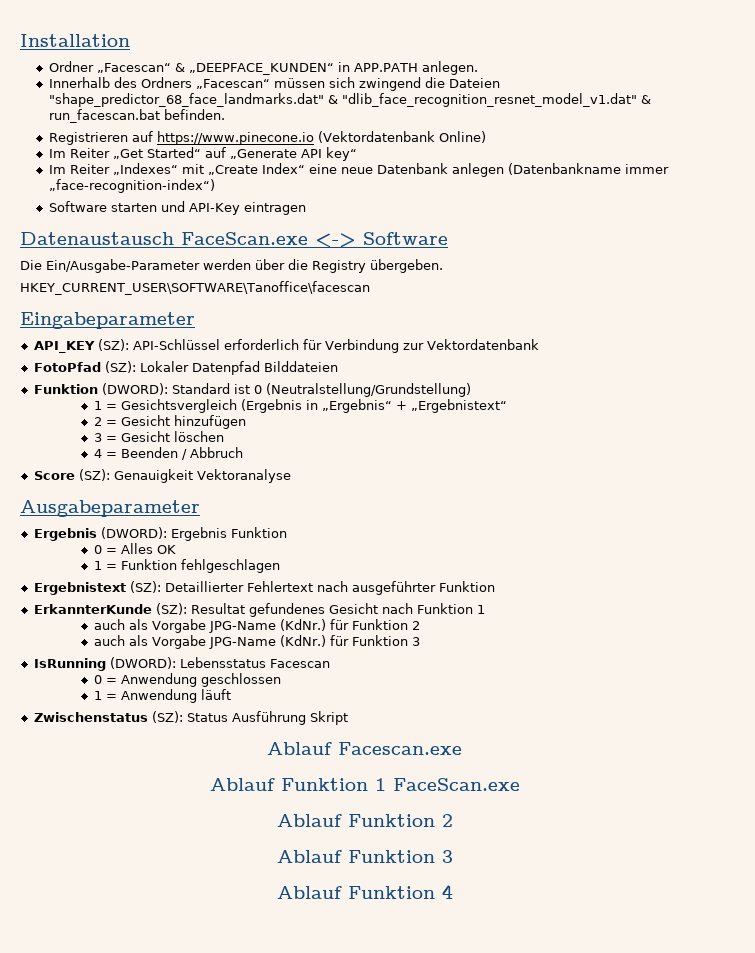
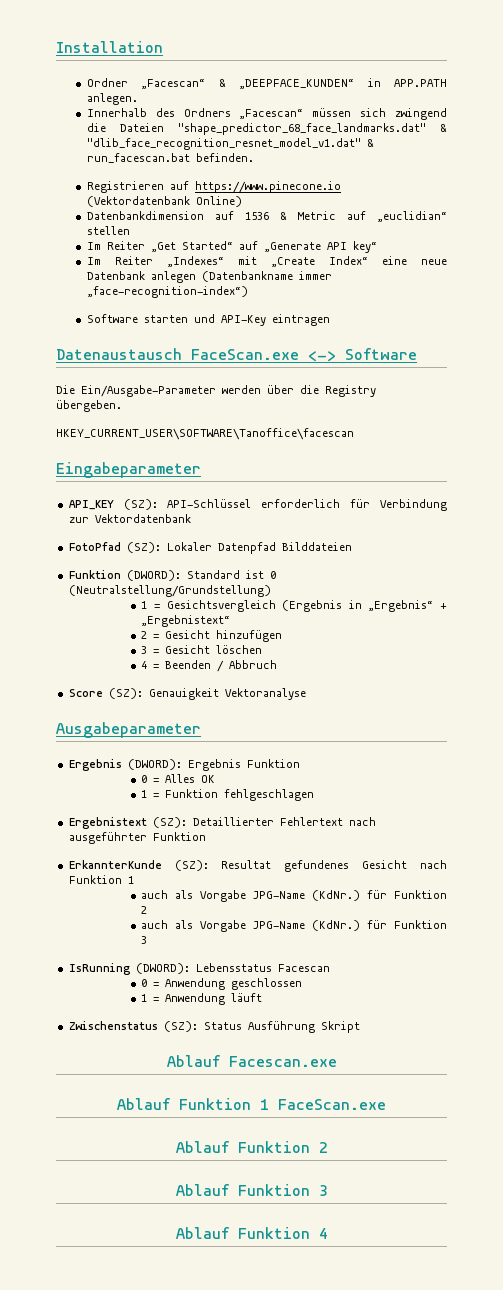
+ Datenbankdimension auf 1536 & Metric auf „euclidian“ stellen

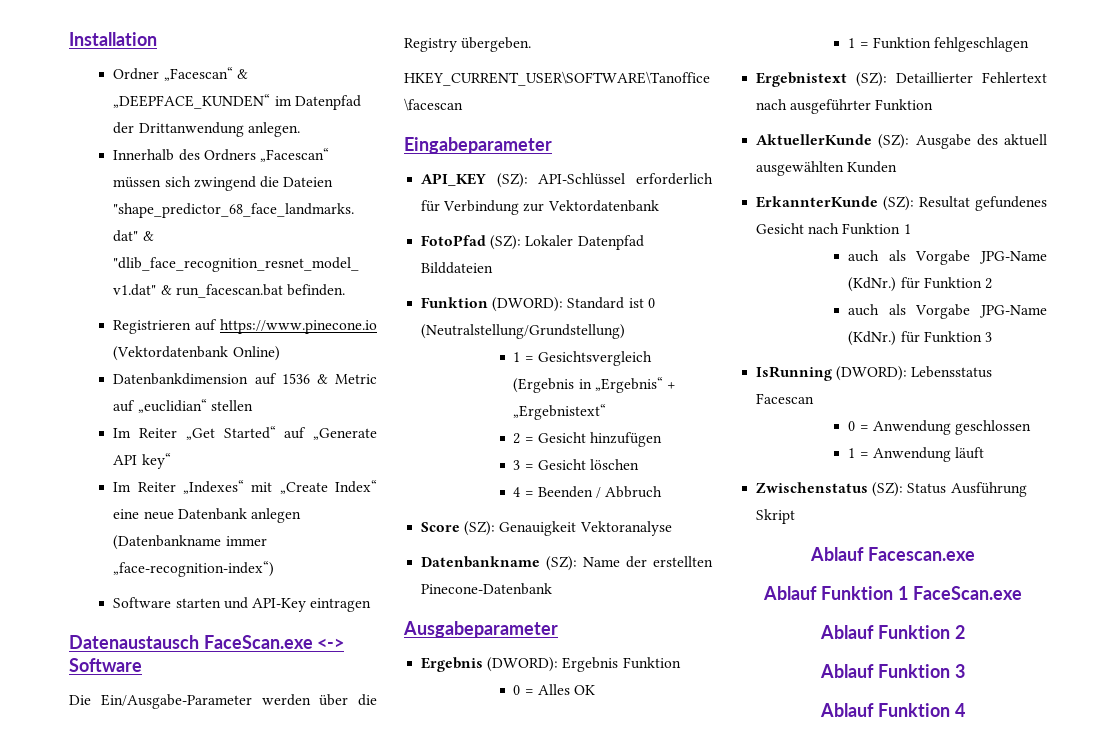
- Ordner „Facescan“ & „DEEPFACE_KUNDEN“ in APP.PATH anlegen.
+ Ordner „Facescan“ & „DEEPFACE_KUNDEN“ im Datenpfad der Drittanwendung anlegen.
+ Datenbankname (SZ): Name der erstellten Pinecone-Datenbank
+ AktuellerKunde (SZ): Ausgabe des aktuell ausgewählten Kunden

